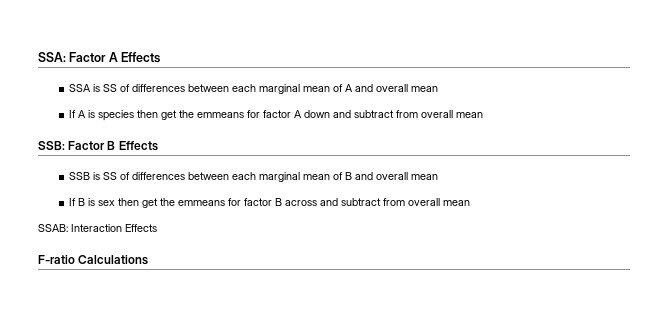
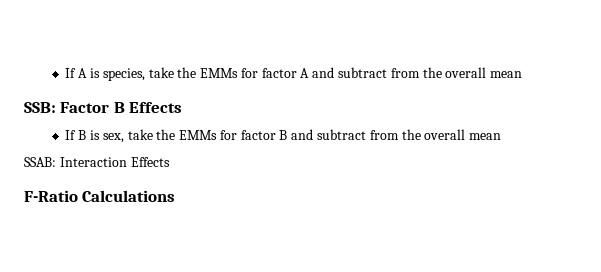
- SSA: Factor A Effects
- SSA is SS of differences between each marginal mean of A and overall mean
- If A is species then get the emmeans for factor A down and subtract from overall mean
+ If A is species, take the EMMs for factor A and subtract from the overall mean
- SSB is SS of differences between each marginal mean of B and overall mean
- If B is sex then get the emmeans for factor B across and subtract from overall mean
+ If B is sex, take the EMMs for factor B and subtract from the overall mean
- F-ratio Calculations
+ F-Ratio Calculations

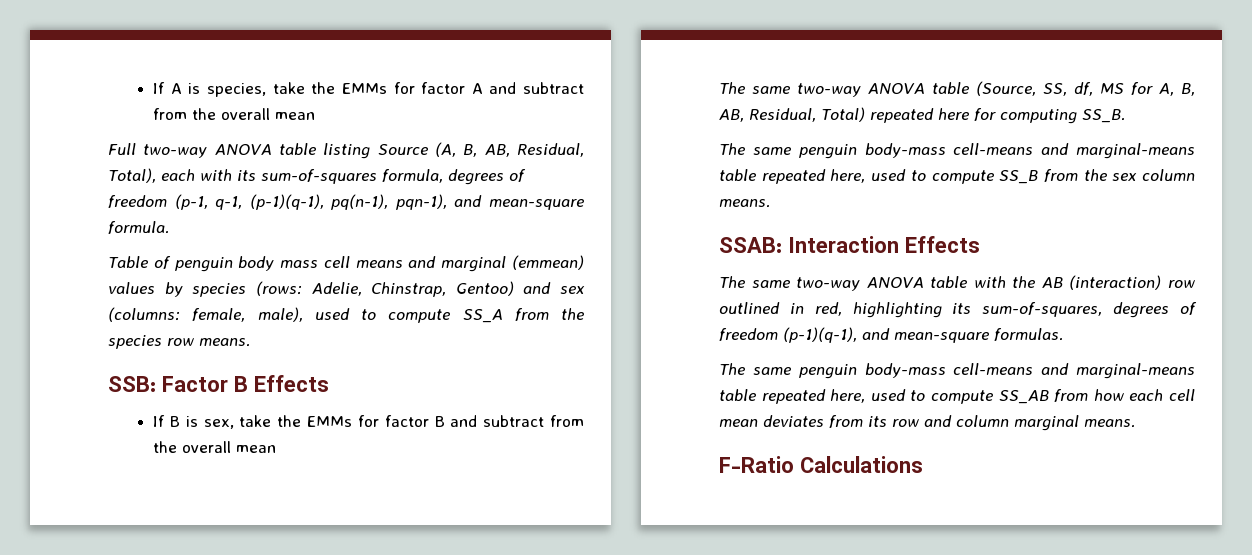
+ Full two-way ANOVA table listing Source (A, B, AB, Residual, Total), each with its sum-of-squares formula, degrees of freedom (p-1, q-1, (p-1)(q-1), pq(n-1), pqn-1), and mean-square formula.
+ Table of penguin body mass cell means and marginal (emmean) values by species (rows: Adelie, Chinstrap, Gentoo) and sex (columns: female, male), used to compute SS_A from the species row means.
+ The same two-way ANOVA table (Source, SS, df, MS for A, B, AB, Residual, Total) repeated here for computing SS_B.
+ The same penguin body-mass cell-means and marginal-means table repeated here, used to compute SS_B from the sex column means.
  SSAB: Interaction Effects
+ The same two-way ANOVA table with the AB (interaction) row outlined in red, highlighting its sum-of-squares, degrees of freedom (p-1)(q-1), and mean-square formulas.
+ The same penguin body-mass cell-means and marginal-means table repeated here, used to compute SS_AB from how each cell mean deviates from its row and column marginal means.

